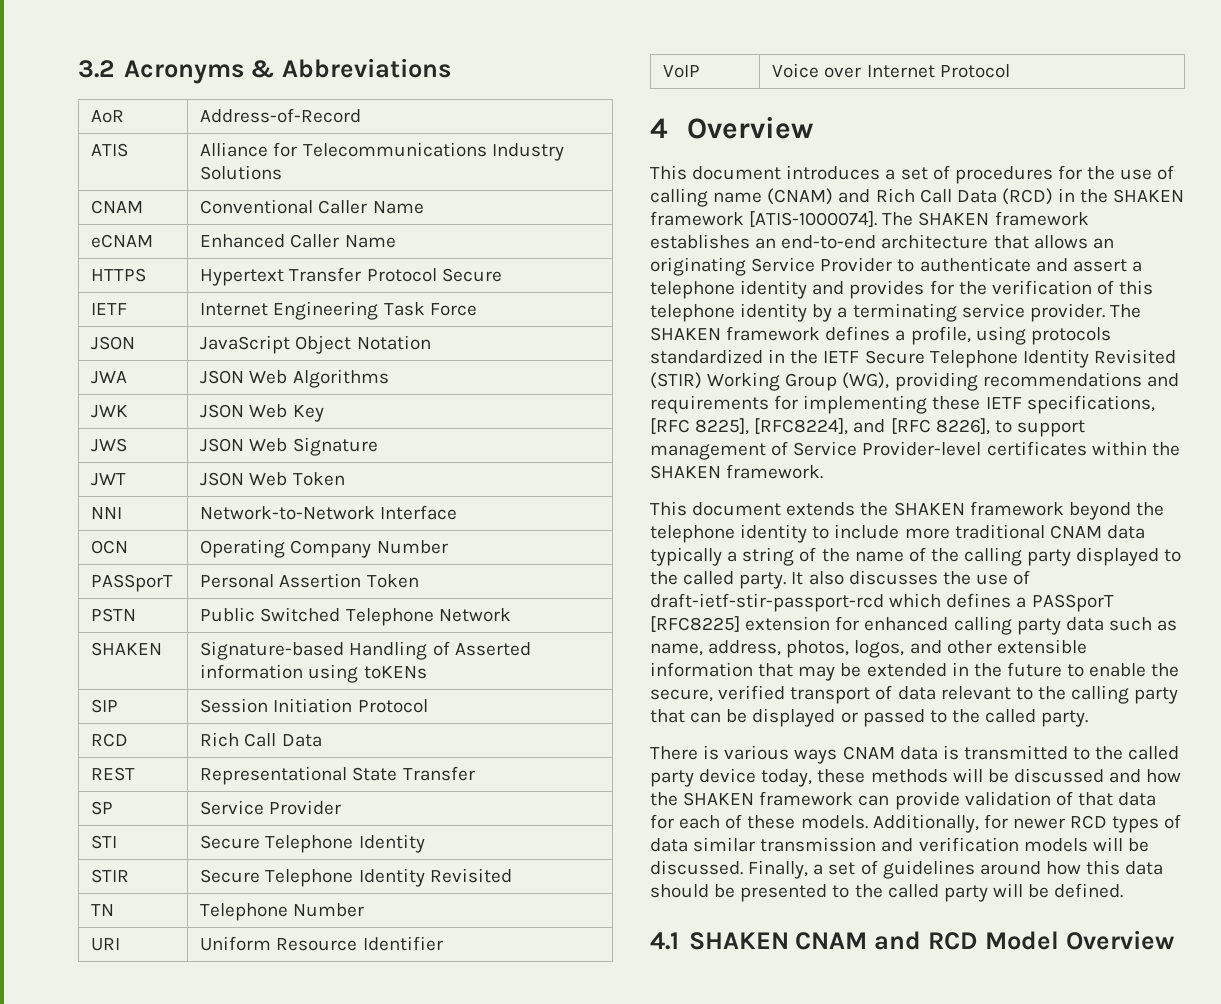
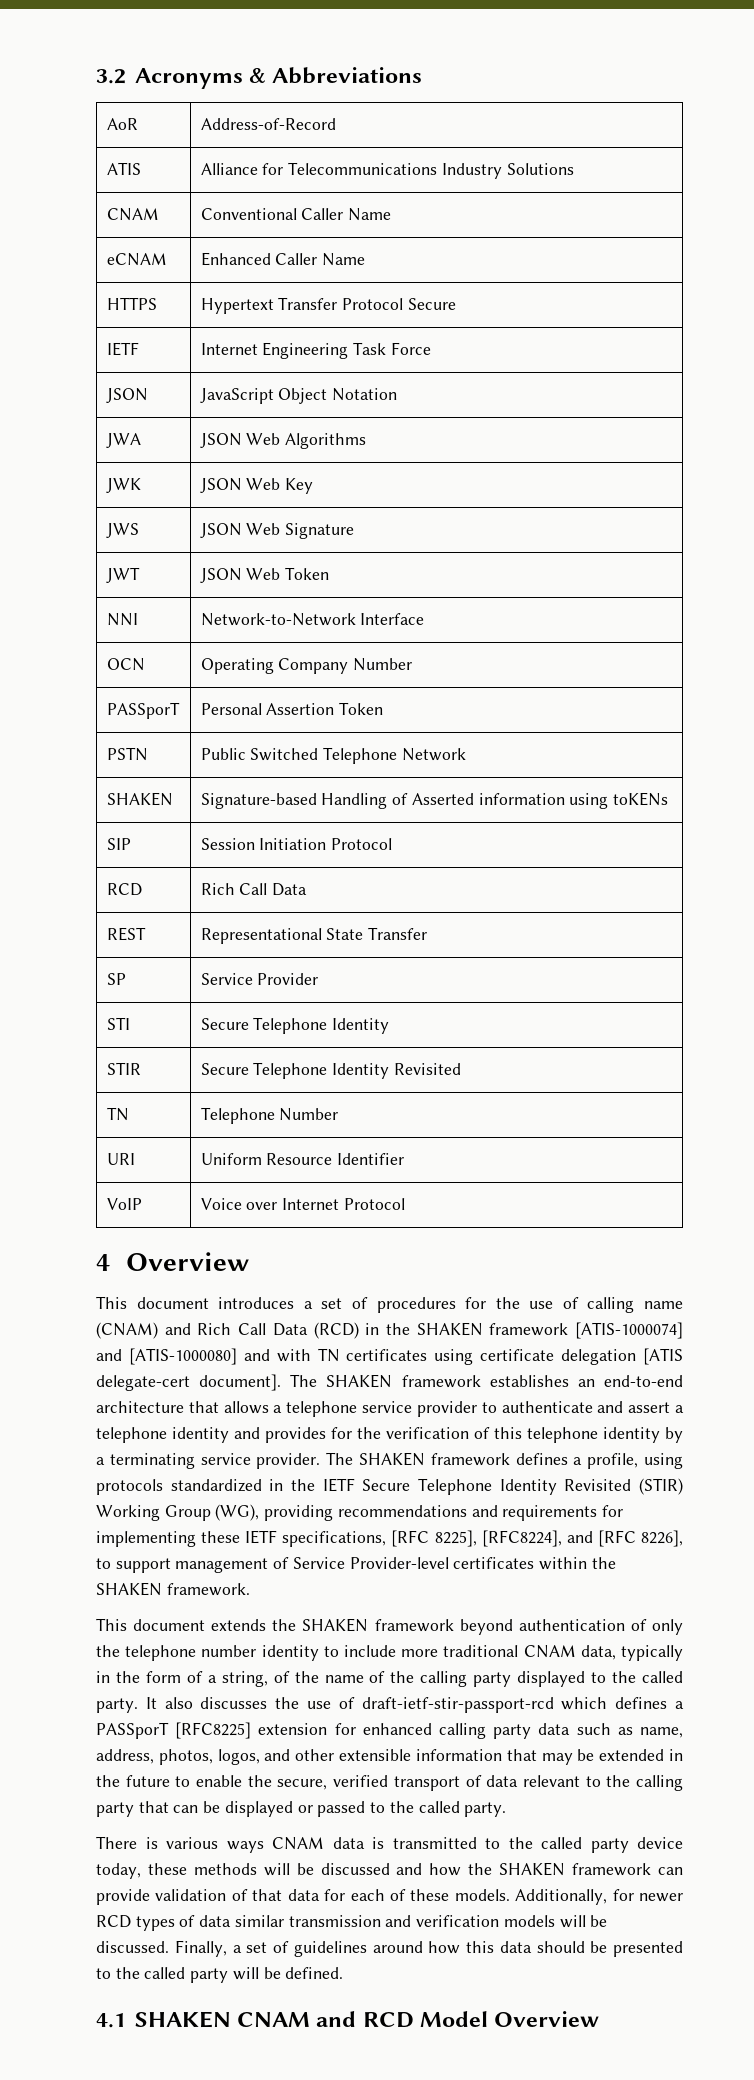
- This document introduces a set of procedures for the use of calling name (CNAM) and Rich Call Data (RCD) in the SHAKEN framework [ATIS-1000074].
+ This document introduces a set of procedures for the use of calling name (CNAM) and Rich Call Data (RCD) in the SHAKEN framework [ATIS-1000074] and [ATIS-1000080] and with TN certificates using certificate delegation [ATIS delegate-cert document].
- The SHAKEN framework establishes an end-to-end architecture that allows an originating Service Provider to authenticate and assert a telephone identity and provides for the verification of this telephone identity by a terminating service provider.
+ The SHAKEN framework establishes an end-to-end architecture that allows a telephone service provider to authenticate and assert a telephone identity and provides for the verification of this telephone identity by a terminating service provider.
- This document extends the SHAKEN framework beyond the telephone identity to include more traditional CNAM data typically a string of the name of the calling party displayed to the called party.
+ This document extends the SHAKEN framework beyond authentication of only the telephone number identity to include more traditional CNAM data, typically in the form of a string, of the name of the calling party displayed to the called party.

